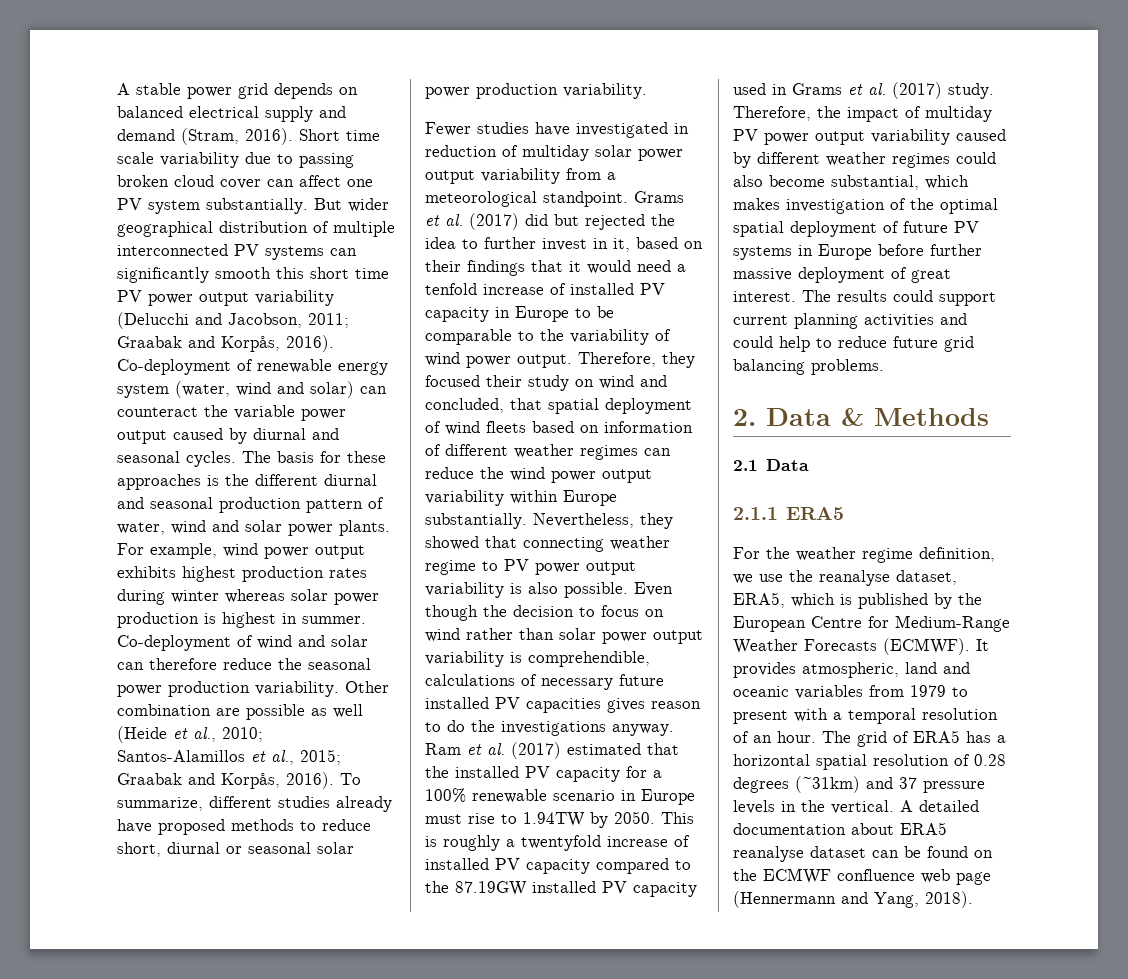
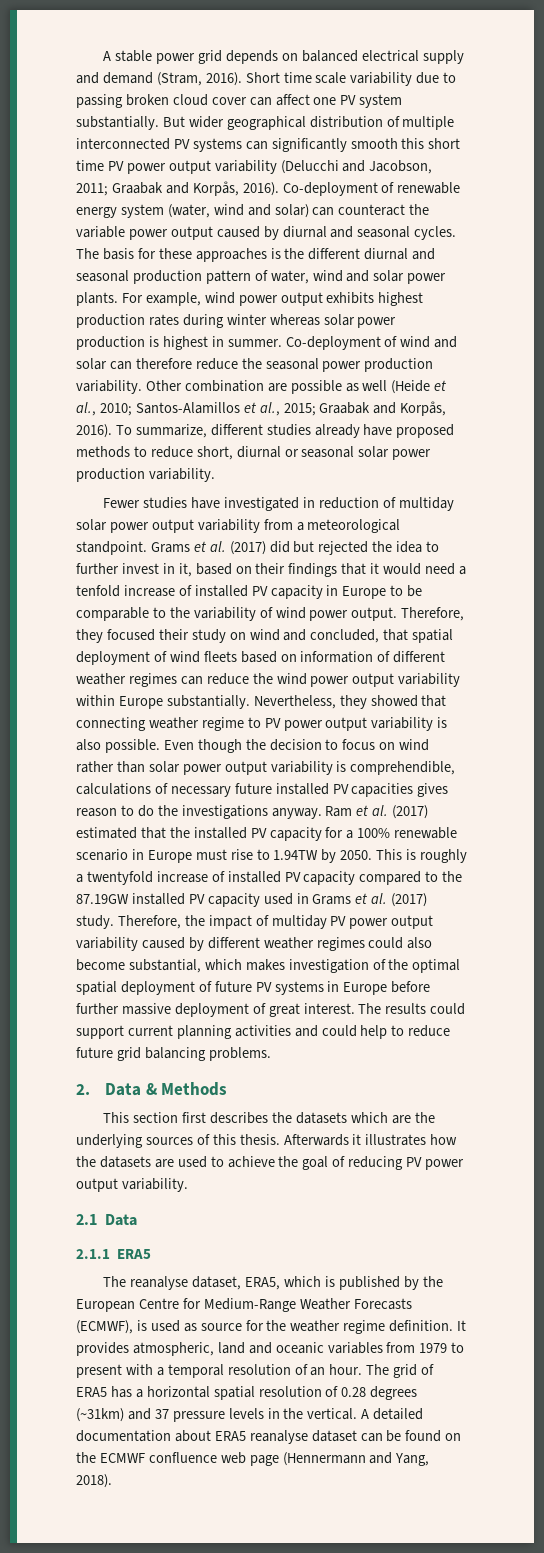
+ This section first describes the datasets which are the underlying sources of this thesis. Afterwards it illustrates how the datasets are used to achieve the goal of reducing PV power output variability.
  2.1 Data
  2.1.1 ERA5
- For the weather regime definition, we use the reanalyse dataset, ERA5, which is published by the European Centre for Medium-Range Weather Forecasts (ECMWF).
+ The reanalyse dataset, ERA5, which is published by the European Centre for Medium-Range Weather Forecasts (ECMWF), is used as source for the weather regime definition.

